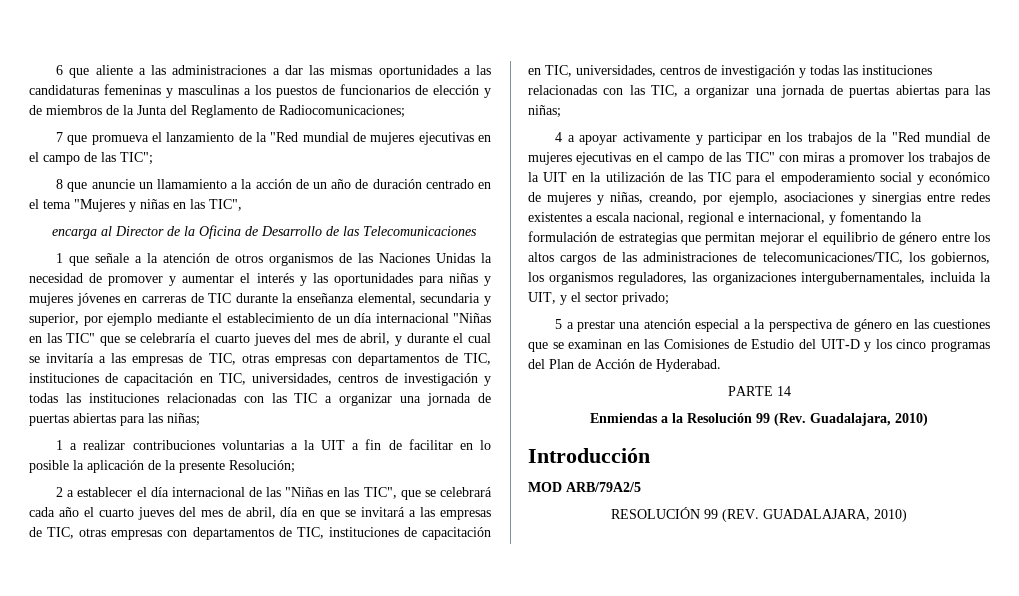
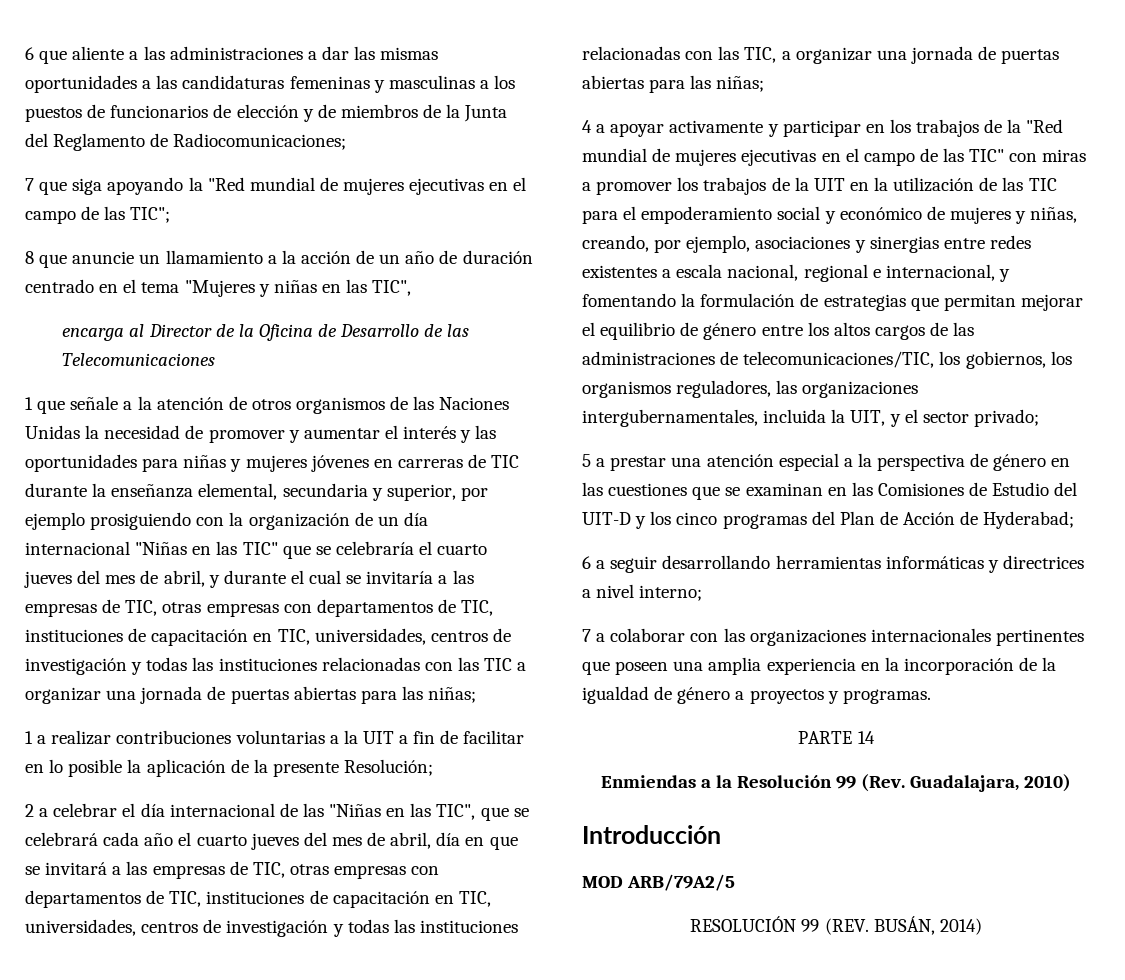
- 7 que promueva el lanzamiento de la "Red mundial de mujeres ejecutivas en el campo de las TIC";
+ 7 que siga apoyando la "Red mundial de mujeres ejecutivas en el campo de las TIC";
- 1 que señale a la atención de otros organismos de las Naciones Unidas la necesidad de promover y aumentar el interés y las oportunidades para niñas y mujeres jóvenes en carreras de TIC durante la enseñanza elemental, secundaria y superior, por ejemplo mediante el establecimiento de un día internacional "Niñas en las TIC" que se celebraría el cuarto jueves del mes de abril, y durante el cual se invitaría a las empresas de TIC, otras empresas con departamentos de TIC, instituciones de capacitación en TIC, universidades, centros de investigación y todas las instituciones relacionadas con las TIC a organizar una jornada de puertas abiertas para las niñas;
+ 1 que señale a la atención de otros organismos de las Naciones Unidas la necesidad de promover y aumentar el interés y las oportunidades para niñas y mujeres jóvenes en carreras de TIC durante la enseñanza elemental, secundaria y superior, por ejemplo prosiguiendo con la organización de un día internacional "Niñas en las TIC" que se celebraría el cuarto jueves del mes de abril, y durante el cual se invitaría a las empresas de TIC, otras empresas con departamentos de TIC, instituciones de capacitación en TIC, universidades, centros de investigación y todas las instituciones relacionadas con las TIC a organizar una jornada de puertas abiertas para las niñas;
- 2 a establecer el día internacional de las "Niñas en las TIC", que se celebrará cada año el cuarto jueves del mes de abril, día en que se invitará a las empresas de TIC, otras empresas con departamentos de TIC, instituciones de capacitación en TIC, universidades, centros de investigación y todas las instituciones relacionadas con las TIC, a organizar una jornada de puertas abiertas para las niñas;
+ 2 a celebrar el día internacional de las "Niñas en las TIC", que se celebrará cada año el cuarto jueves del mes de abril, día en que se invitará a las empresas de TIC, otras empresas con departamentos de TIC, instituciones de capacitación en TIC, universidades, centros de investigación y todas las instituciones relacionadas con las TIC, a organizar una jornada de puertas abiertas para las niñas;
- 5 a prestar una atención especial a la perspectiva de género en las cuestiones que se examinan en las Comisiones de Estudio del UIT-D y los cinco programas del Plan de Acción de Hyderabad.
+ 5 a prestar una atención especial a la perspectiva de género en las cuestiones que se examinan en las Comisiones de Estudio del UIT-D y los cinco programas del Plan de Acción de Hyderabad;
+ 6 a seguir desarrollando herramientas informáticas y directrices a nivel interno;
+ 7 a colaborar con las organizaciones internacionales pertinentes que poseen una amplia experiencia en la incorporación de la igualdad de género a proyectos y programas.
- RESOLUCIÓN 99 (REV. GUADALAJARA, 2010)
+ RESOLUCIÓN 99 (REV. BUSÁN, 2014)

